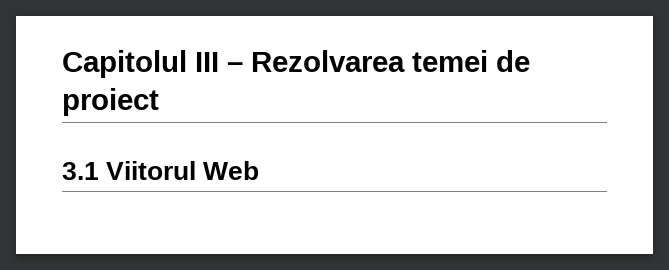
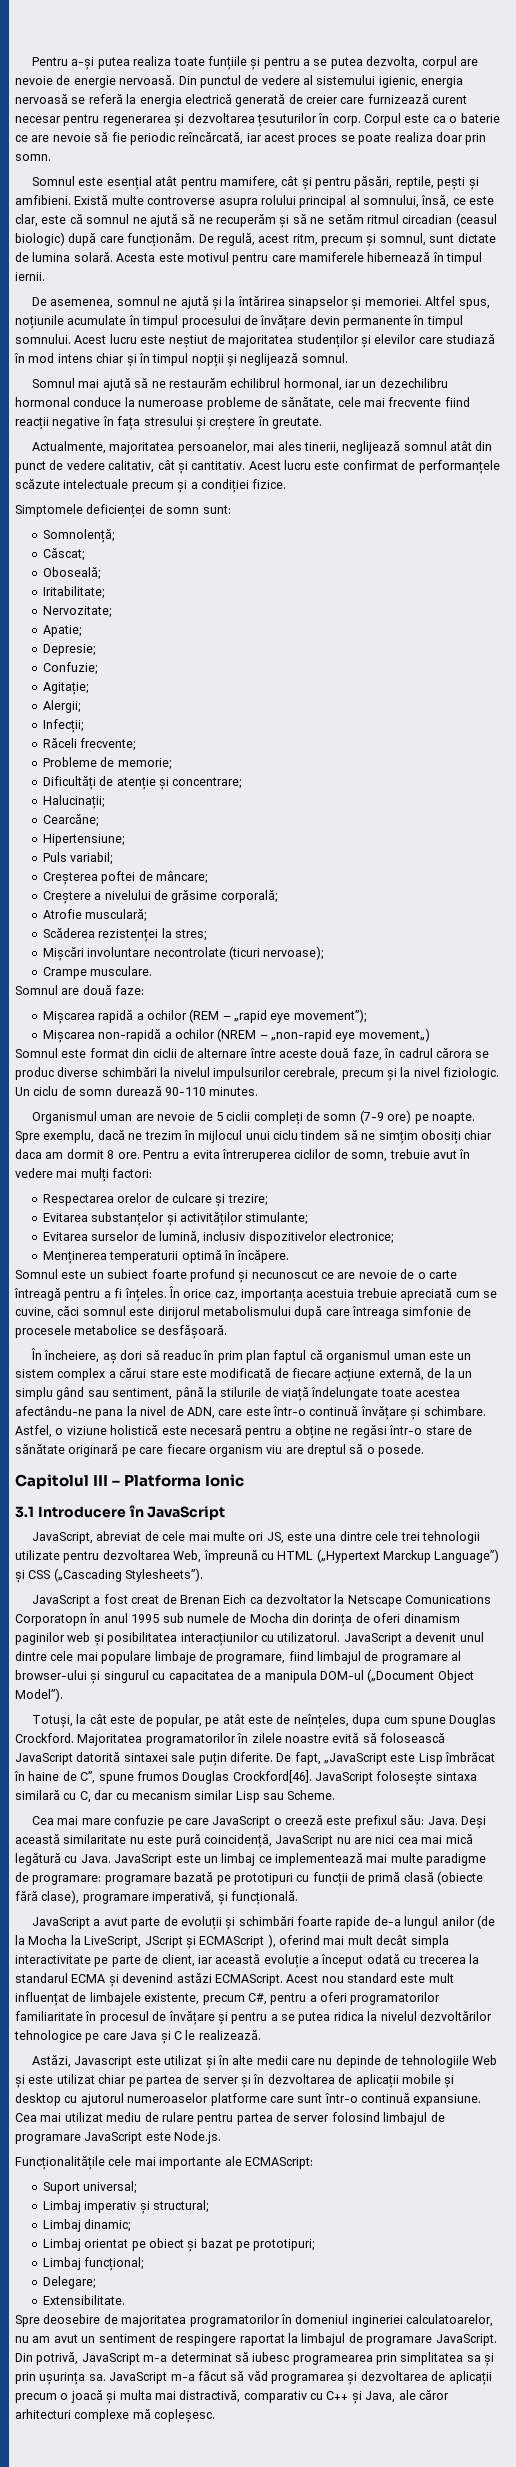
- Capitolul III – Rezolvarea temei de proiect
- 3.1 Viitorul Web
+ Pentru a-și putea realiza toate funțiile și pentru a se putea dezvolta, corpul are nevoie de energie nervoasă. Din punctul de vedere al sistemului igienic, energia nervoasă se referă la energia electrică generată de creier care furnizează curent necesar pentru regenerarea și dezvoltarea țesuturilor în corp. Corpul este ca o baterie ce are nevoie să fie periodic reîncărcată, iar acest proces se poate realiza doar prin somn.
+ Somnul este esențial atât pentru mamifere, cât și pentru păsări, reptile, pești și amfibieni. Există multe controverse asupra rolului principal al somnului, însă, ce este clar, este că somnul ne ajută să ne recuperăm și să ne setăm ritmul circadian (ceasul biologic) după care funcționăm. De regulă, acest ritm, precum și somnul, sunt dictate de lumina solară. Acesta este motivul pentru care mamiferele hibernează în timpul iernii.
+ De asemenea, somnul ne ajută și la întărirea sinapselor și memoriei. Altfel spus, noțiunile acumulate în timpul procesului de învățare devin permanente în timpul somnului. Acest lucru este neștiut de majoritatea studenților și elevilor care studiază în mod intens chiar și în timpul nopții și neglijează somnul.
+ Somnul mai ajută să ne restaurăm echilibrul hormonal, iar un dezechilibru hormonal conduce la numeroase probleme de sănătate, cele mai frecvente fiind reacții negative în fața stresului și creștere în greutate.
+ Actualmente, majoritatea persoanelor, mai ales tinerii, neglijează somnul atât din punct de vedere calitativ, cât și cantitativ. Acest lucru este confirmat de performanțele scăzute intelectuale precum și a condiției fizice.
+ Simptomele deficienței de somn sunt:
+ Somnolență;
+ Căscat;
+ Oboseală;
+ Iritabilitate;
+ Nervozitate;
+ Apatie;
+ Depresie;
+ Confuzie;
+ Agitație;
+ Alergii;
+ Infecții;
+ Răceli frecvente;
+ Probleme de memorie;
+ Dificultăți de atenție și concentrare;
+ Halucinații;
+ Cearcăne;
+ Hipertensiune;
+ Puls variabil;
+ Creșterea poftei de mâncare;
+ Creștere a nivelului de grăsime corporală;
+ Atrofie musculară;
+ Scăderea rezistenței la stres;
+ Mișcări involuntare necontrolate (ticuri nervoase);
+ Crampe musculare.
+ Somnul are două faze:
+ Mișcarea rapidă a ochilor (REM – „rapid eye movement”);
+ Mișcarea non-rapidă a ochilor (NREM – „non-rapid eye movement„)
+ Somnul este format din ciclii de alternare între aceste două faze, în cadrul cărora se produc diverse schimbări la nivelul impulsurilor cerebrale, precum și la nivel fiziologic. Un ciclu de somn durează 90-110 minutes.
+ Organismul uman are nevoie de 5 ciclii compleți de somn (7-9 ore) pe noapte. Spre exemplu, dacă ne trezim în mijlocul unui ciclu tindem să ne simțim obosiți chiar daca am dormit 8 ore. Pentru a evita întreruperea ciclilor de somn, trebuie avut în vedere mai mulți factori:
+ Respectarea orelor de culcare și trezire;
+ Evitarea substanțelor și activităților stimulante;
+ Evitarea surselor de lumină, inclusiv dispozitivelor electronice;
+ Menținerea temperaturii optimă în încăpere.
+ Somnul este un subiect foarte profund și necunoscut ce are nevoie de o carte întreagă pentru a fi înțeles. În orice caz, importanța acestuia trebuie apreciată cum se cuvine, căci somnul este dirijorul metabolismului după care întreaga simfonie de procesele metabolice se desfășoară.
+ În încheiere, aș dori să readuc în prim plan faptul că organismul uman este un sistem complex a cărui stare este modificată de fiecare acțiune externă, de la un simplu gând sau sentiment, până la stilurile de viață îndelungate toate acestea afectându-ne pana la nivel de ADN, care este într-o continuă învățare și schimbare. Astfel, o viziune holistică este necesară pentru a obține ne regăsi într-o stare de sănătate originară pe care fiecare organism viu are dreptul să o posede.
+ Capitolul III – Platforma Ionic
+ 3.1 Introducere în JavaScript
+ JavaScript, abreviat de cele mai multe ori JS, este una dintre cele trei tehnologii utilizate pentru dezvoltarea Web, împreună cu HTML („Hypertext Marckup Language”) și CSS („Cascading Stylesheets”).
+ JavaScript a fost creat de Brenan Eich ca dezvoltator la Netscape Comunications Corporatopn în anul 1995 sub numele de Mocha din dorința de oferi dinamism paginilor web și posibilitatea interacțiunilor cu utilizatorul. JavaScript a devenit unul dintre cele mai populare limbaje de programare, fiind limbajul de programare al browser-ului și singurul cu capacitatea de a manipula DOM-ul („Document Object Model”).
+ Totuși, la cât este de popular, pe atât este de neînțeles, dupa cum spune Douglas Crockford. Majoritatea programatorilor în zilele noastre evită să folosească JavaScript datorită sintaxei sale puțin diferite. De fapt, „JavaScript este Lisp îmbrăcat în haine de C”, spune frumos Douglas Crockford[46]. JavaScript folosește sintaxa similară cu C, dar cu mecanism similar Lisp sau Scheme.
+ Cea mai mare confuzie pe care JavaScript o creeză este prefixul său: Java. Deși această similaritate nu este pură coincidență, JavaScript nu are nici cea mai mică legătură cu Java. JavaScript este un limbaj ce implementează mai multe paradigme de programare: programare bazată pe prototipuri cu funcții de primă clasă (obiecte fără clase), programare imperativă, și funcțională.
+ JavaScript a avut parte de evoluții și schimbări foarte rapide de-a lungul anilor (de la Mocha la LiveScript, JScript și ECMAScript ), oferind mai mult decât simpla interactivitate pe parte de client, iar această evoluție a început odată cu trecerea la standarul ECMA și devenind astăzi ECMAScript. Acest nou standard este mult influențat de limbajele existente, precum C#, pentru a oferi programatorilor familiaritate în procesul de învățare și pentru a se putea ridica la nivelul dezvoltărilor tehnologice pe care Java și C le realizează.
+ Astăzi, Javascript este utilizat și în alte medii care nu depinde de tehnologiile Web și este utilizat chiar pe partea de server și în dezvoltarea de aplicații mobile și desktop cu ajutorul numeroaselor platforme care sunt într-o continuă expansiune. Cea mai utilizat mediu de rulare pentru partea de server folosind limbajul de programare JavaScript este Node.js.
+ Funcționalitățile cele mai importante ale ECMAScript:
+ Suport universal;
+ Limbaj imperativ și structural;
+ Limbaj dinamic;
+ Limbaj orientat pe obiect și bazat pe prototipuri;
+ Limbaj funcțional;
+ Delegare;
+ Extensibilitate.
+ Spre deosebire de majoritatea programatorilor în domeniul ingineriei calculatoarelor, nu am avut un sentiment de respingere raportat la limbajul de programare JavaScript. Din potrivă, JavaScript m-a determinat să iubesc programearea prin simplitatea sa și prin ușurința sa. JavaScript m-a făcut să văd programarea și dezvoltarea de aplicații precum o joacă și multa mai distractivă, comparativ cu C++ și Java, ale căror arhitecturi complexe mă copleșesc.

